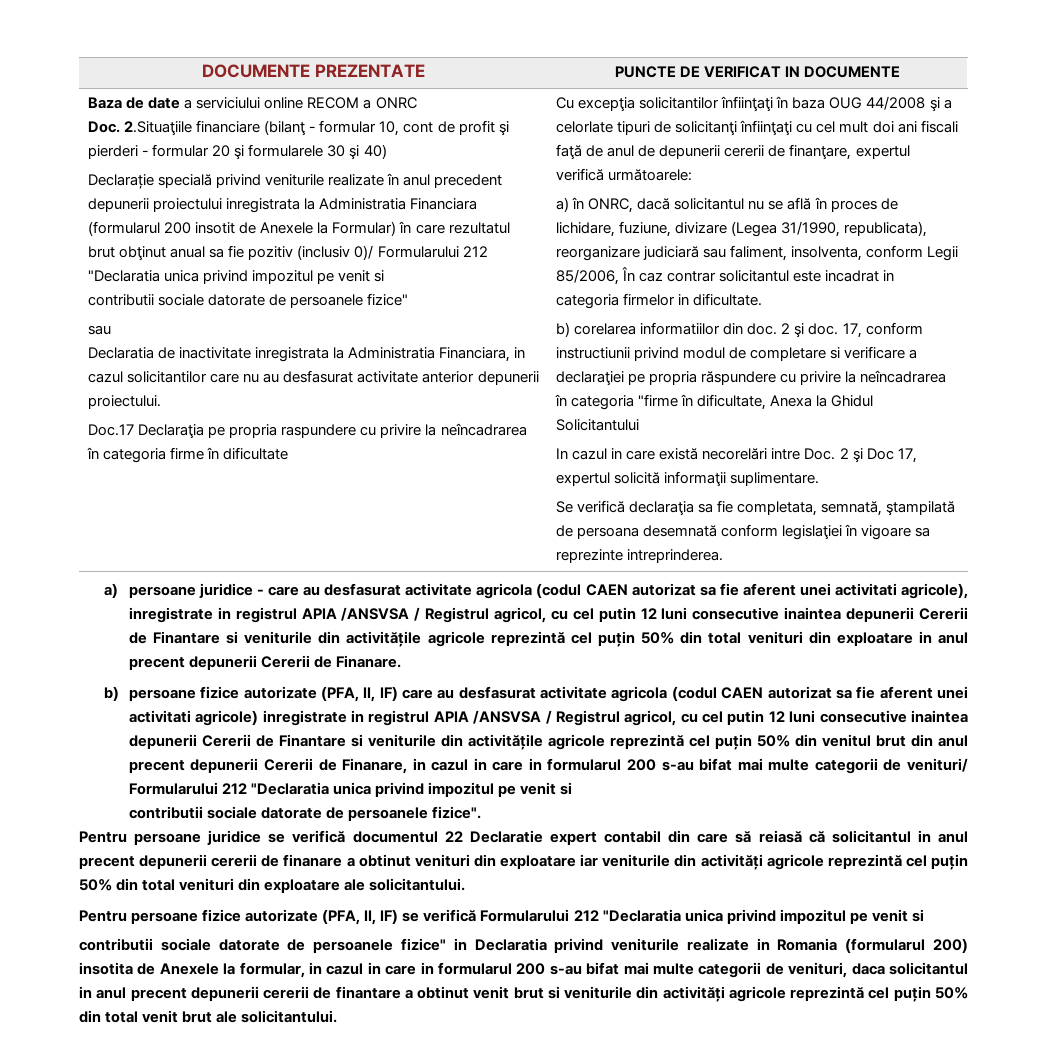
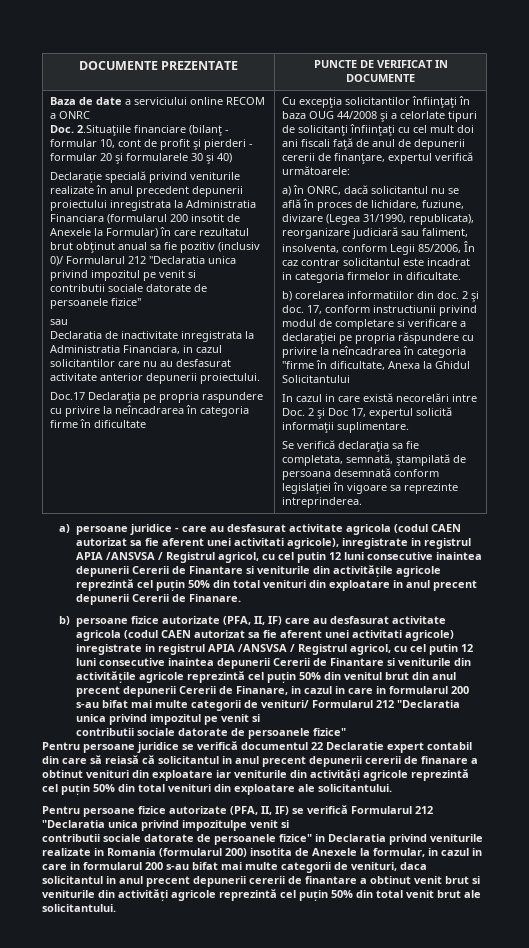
- Declarație specială privind veniturile realizate în anul precedent depunerii proiectului inregistrata la Administratia Financiara (formularul 200 insotit de Anexele la Formular) în care rezultatul brut obţinut anual sa fie pozitiv (inclusiv 0)/ Formularului 212 "Declaratia unica privind impozitul pe venit si
+ Declarație specială privind veniturile realizate în anul precedent depunerii proiectului inregistrata la Administratia Financiara (formularul 200 insotit de Anexele la Formular) în care rezultatul brut obţinut anual sa fie pozitiv (inclusiv 0)/ Formularul 212 "Declaratia unica privind impozitul pe venit si
- b) persoane fizice autorizate (PFA, II, IF) care au desfasurat activitate agricola (codul CAEN autorizat sa fie aferent unei activitati agricole) inregistrate in registrul APIA /ANSVSA / Registrul agricol, cu cel putin 12 luni consecutive inaintea depunerii Cererii de Finantare si veniturile din activitățile agricole reprezintă cel puțin 50% din venitul brut din anul precent depunerii Cererii de Finanare, in cazul in care in formularul 200 s-au bifat mai multe categorii de venituri/ Formularului 212 "Declaratia unica privind impozitul pe venit si
- contributii sociale datorate de persoanele fizice".
+ b) persoane fizice autorizate (PFA, II, IF) care au desfasurat activitate agricola (codul CAEN autorizat sa fie aferent unei activitati agricole) inregistrate in registrul APIA /ANSVSA / Registrul agricol, cu cel putin 12 luni consecutive inaintea depunerii Cererii de Finantare si veniturile din activitățile agricole reprezintă cel puțin 50% din venitul brut din anul precent depunerii Cererii de Finanare, in cazul in care in formularul 200 s-au bifat mai multe categorii de venituri/ Formularul 212 "Declaratia unica privind impozitul pe venit si
+ contributii sociale datorate de persoanele fizice"
- Pentru persoane fizice autorizate (PFA, II, IF) se verifică Formularului 212 "Declaratia unica privind impozitul pe venit si
+ Pentru persoane fizice autorizate (PFA, II, IF) se verifică Formularul 212 "Declaratia unica privind impozitulpe venit si

